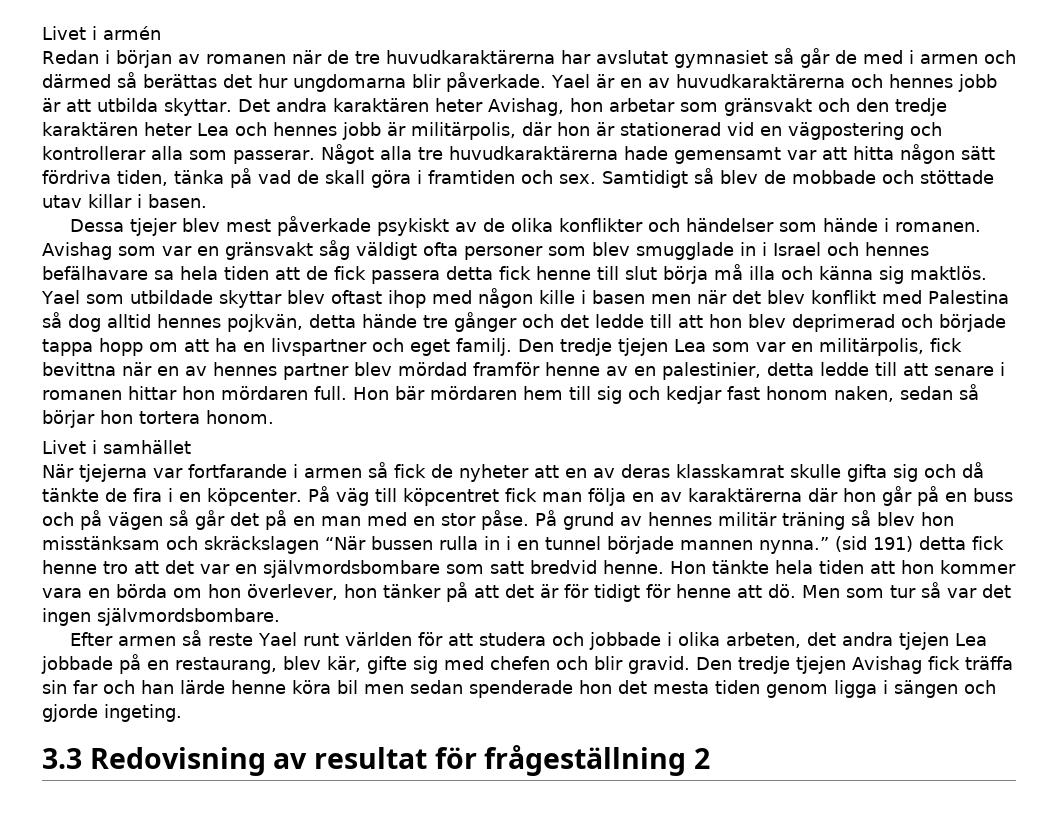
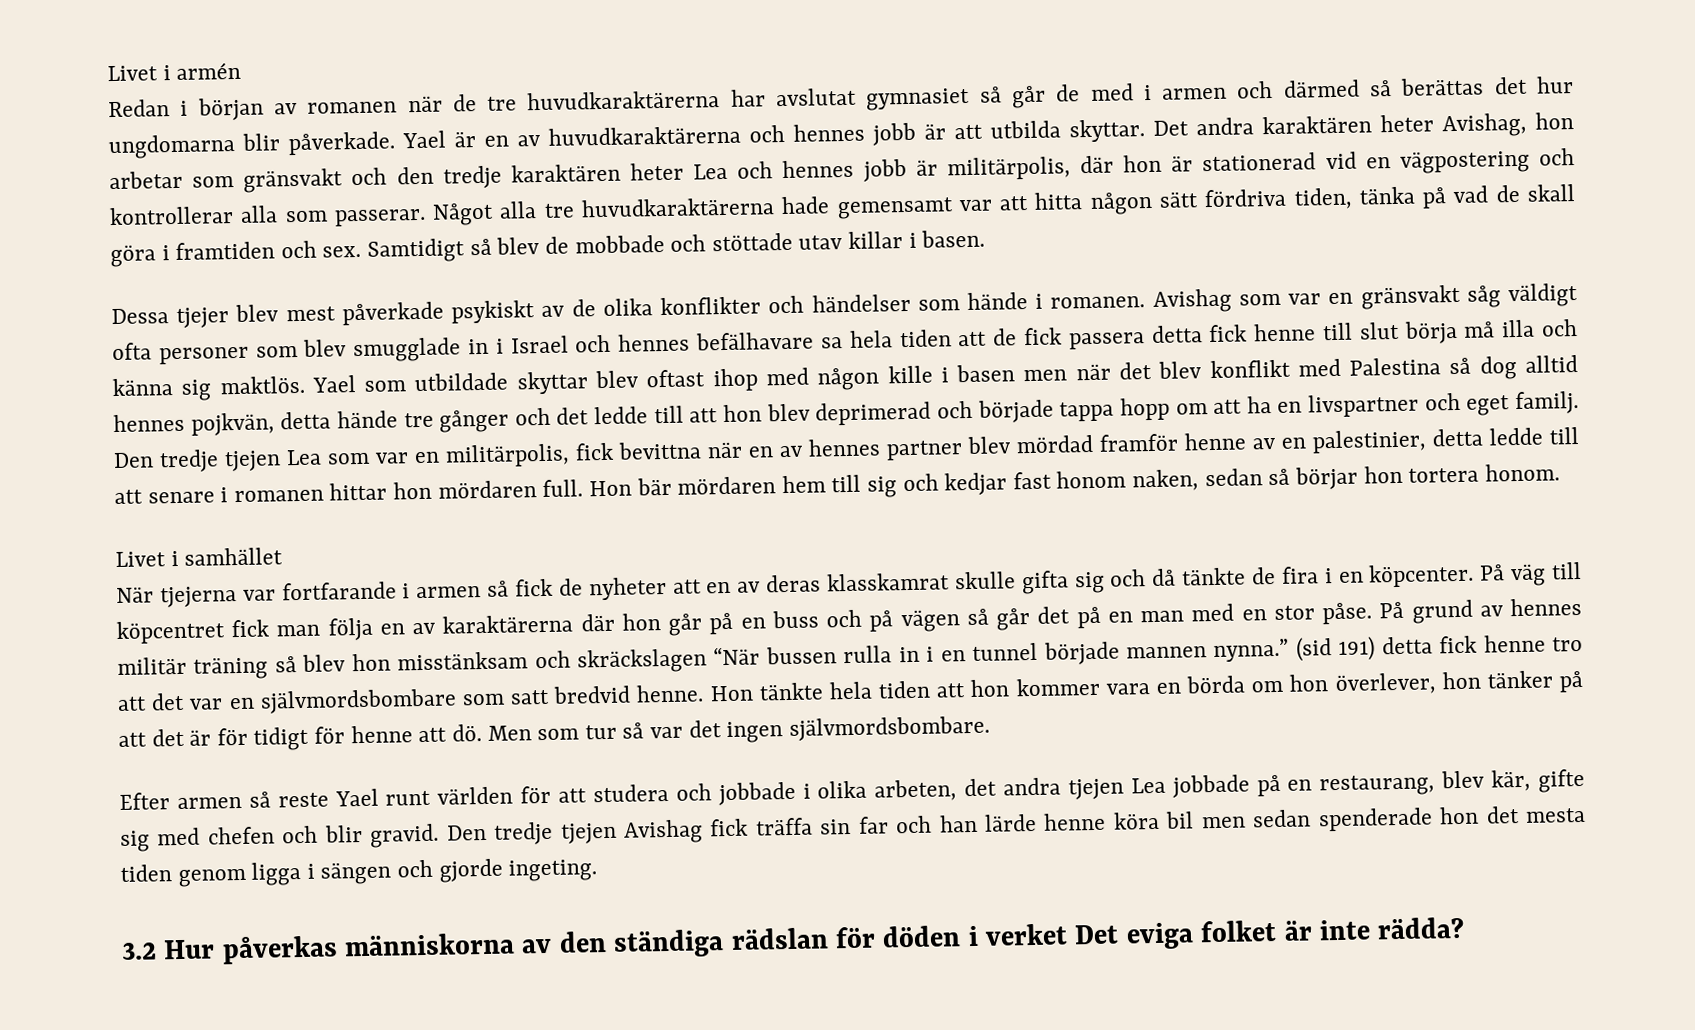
- 3.3 Redovisning av resultat för frågeställning 2
+ 3.2 Hur påverkas människorna av den ständiga rädslan för döden i verket Det eviga folket är inte rädda?

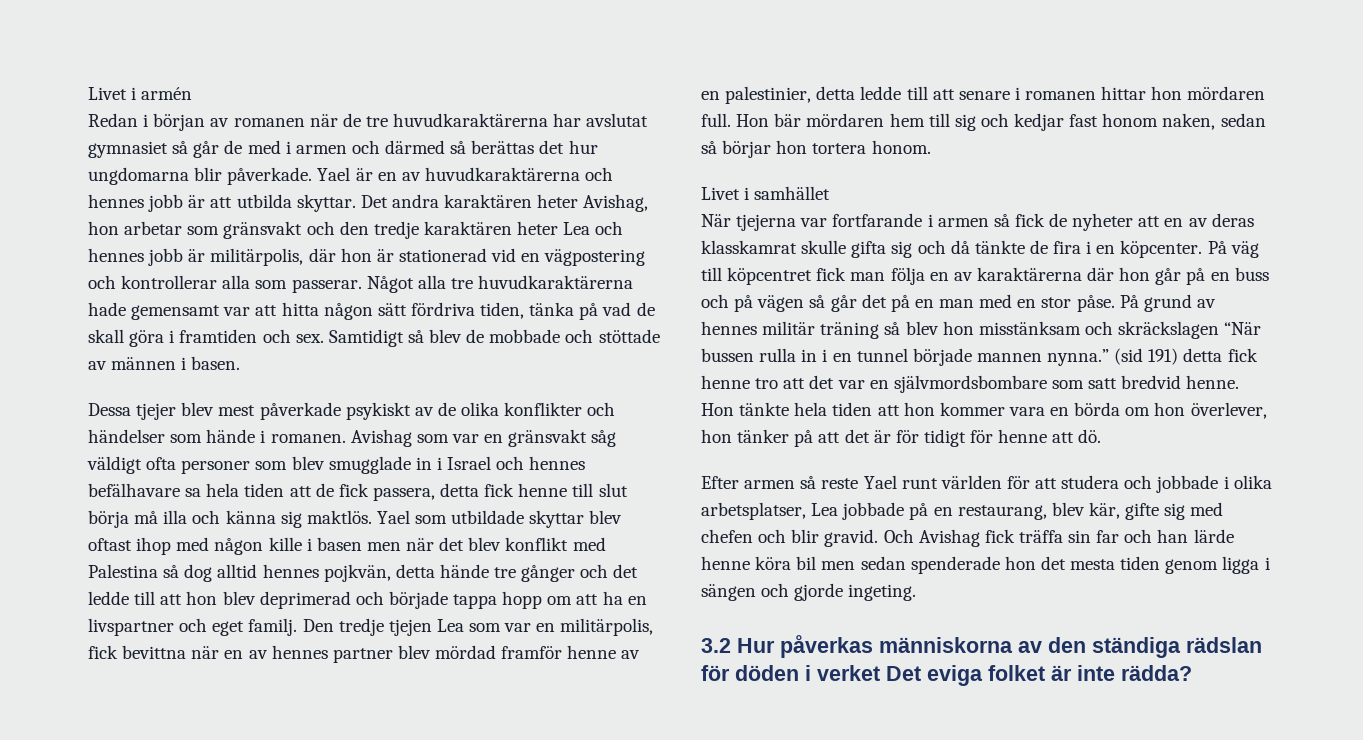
- Samtidigt så blev de mobbade och stöttade utav killar i basen.
+ Samtidigt så blev de mobbade och stöttade av männen i basen.
- Avishag som var en gränsvakt såg väldigt ofta personer som blev smugglade in i Israel och hennes befälhavare sa hela tiden att de fick passera detta fick henne till slut börja må illa och känna sig maktlös.
+ Avishag som var en gränsvakt såg väldigt ofta personer som blev smugglade in i Israel och hennes befälhavare sa hela tiden att de fick passera, detta fick henne till slut börja må illa och känna sig maktlös.
- Men som tur så var det ingen självmordsbombare.
- Efter armen så reste Yael runt världen för att studera och jobbade i olika arbeten, det andra tjejen Lea jobbade på en restaurang, blev kär, gifte sig med chefen och blir gravid.
+ Efter armen så reste Yael runt världen för att studera och jobbade i olika arbetsplatser, Lea jobbade på en restaurang, blev kär, gifte sig med chefen och blir gravid.
- Den tredje tjejen Avishag fick träffa sin far och han lärde henne köra bil men sedan spenderade hon det mesta tiden genom ligga i sängen och gjorde ingeting.
+ Och Avishag fick träffa sin far och han lärde henne köra bil men sedan spenderade hon det mesta tiden genom ligga i sängen och gjorde ingeting.

